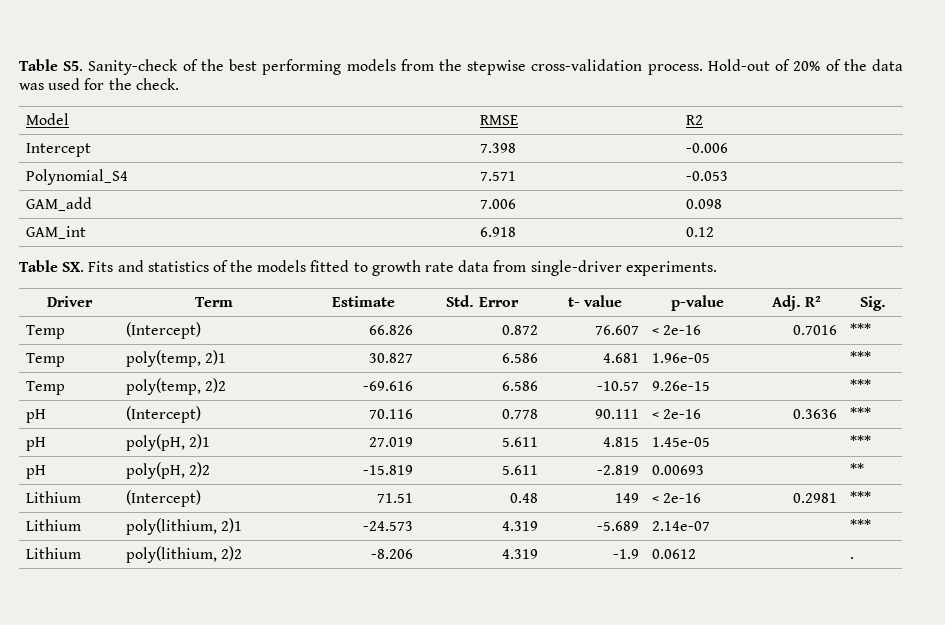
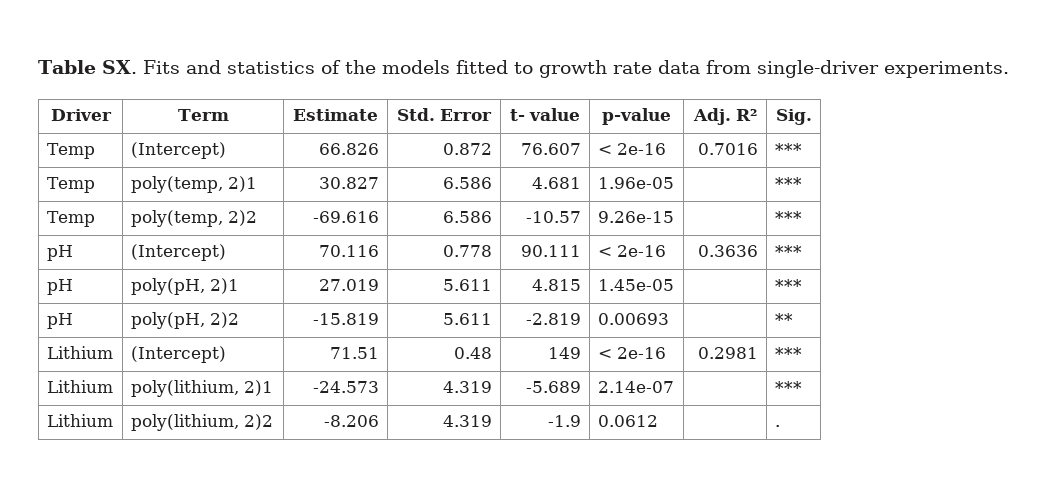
- Table S5. Sanity-check of the best performing models from the stepwise cross-validation process. Hold-out of 20% of the data was used for the check.
- Model | RMSE | R2
- Intercept | 7.398 | -0.006
- Polynomial_S4 | 7.571 | -0.053
- GAM_add | 7.006 | 0.098
- GAM_int | 6.918 | 0.12

